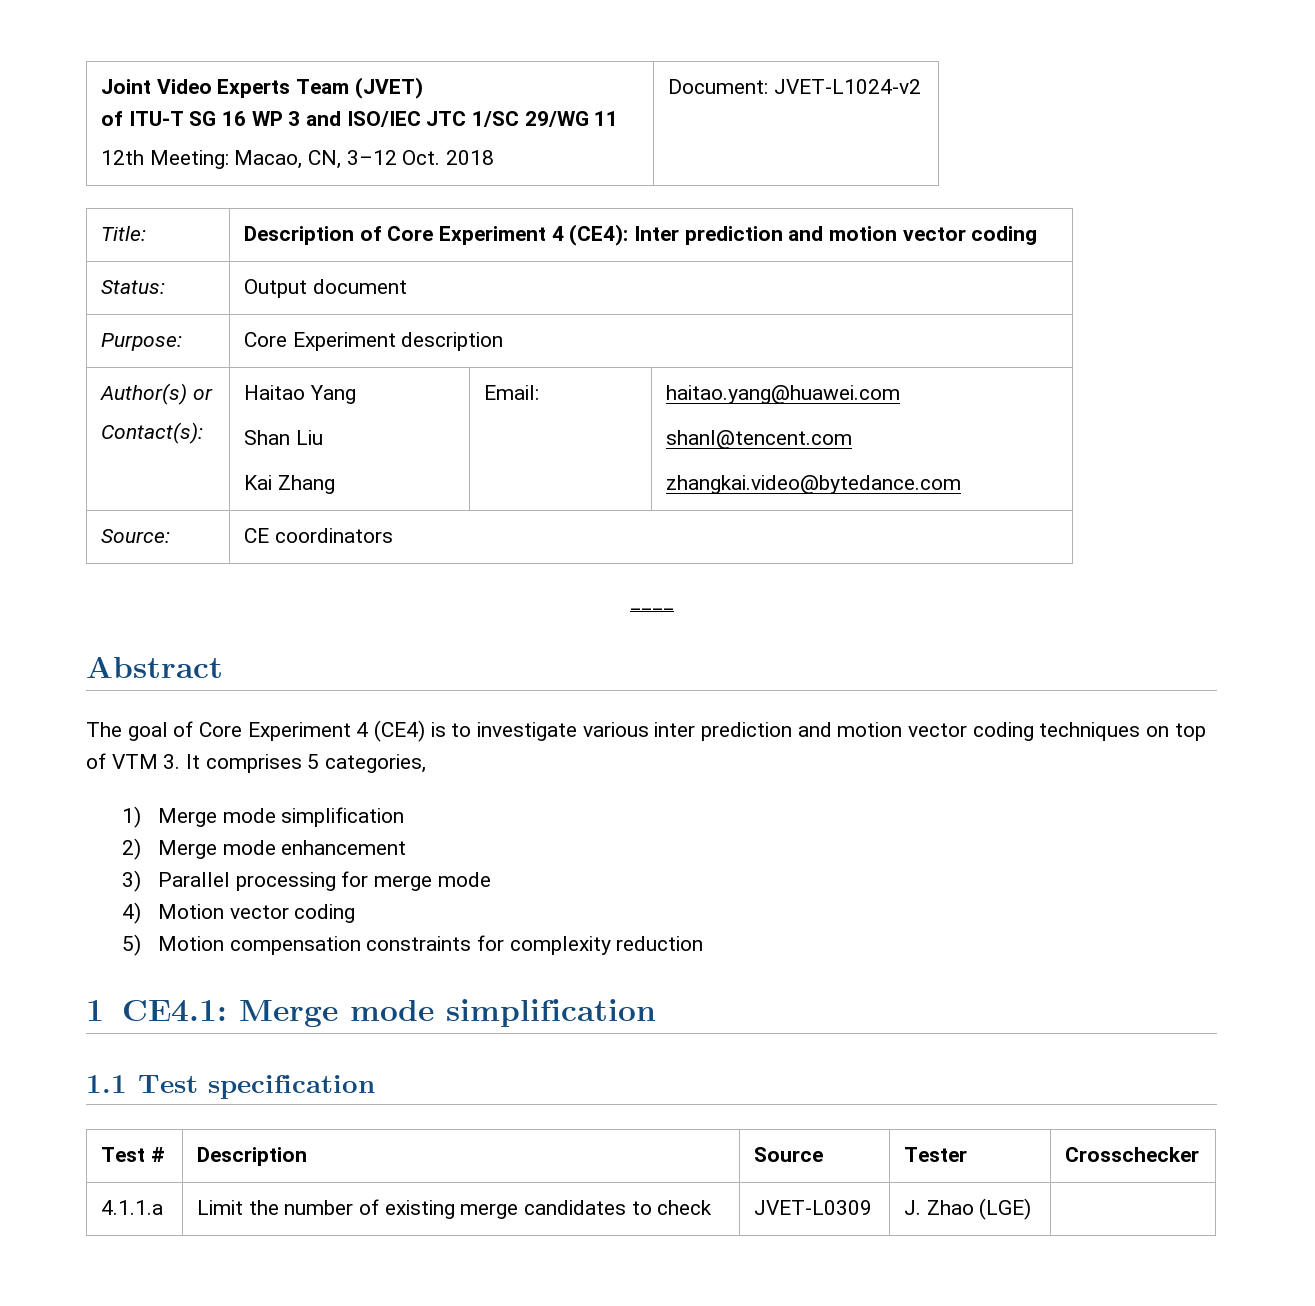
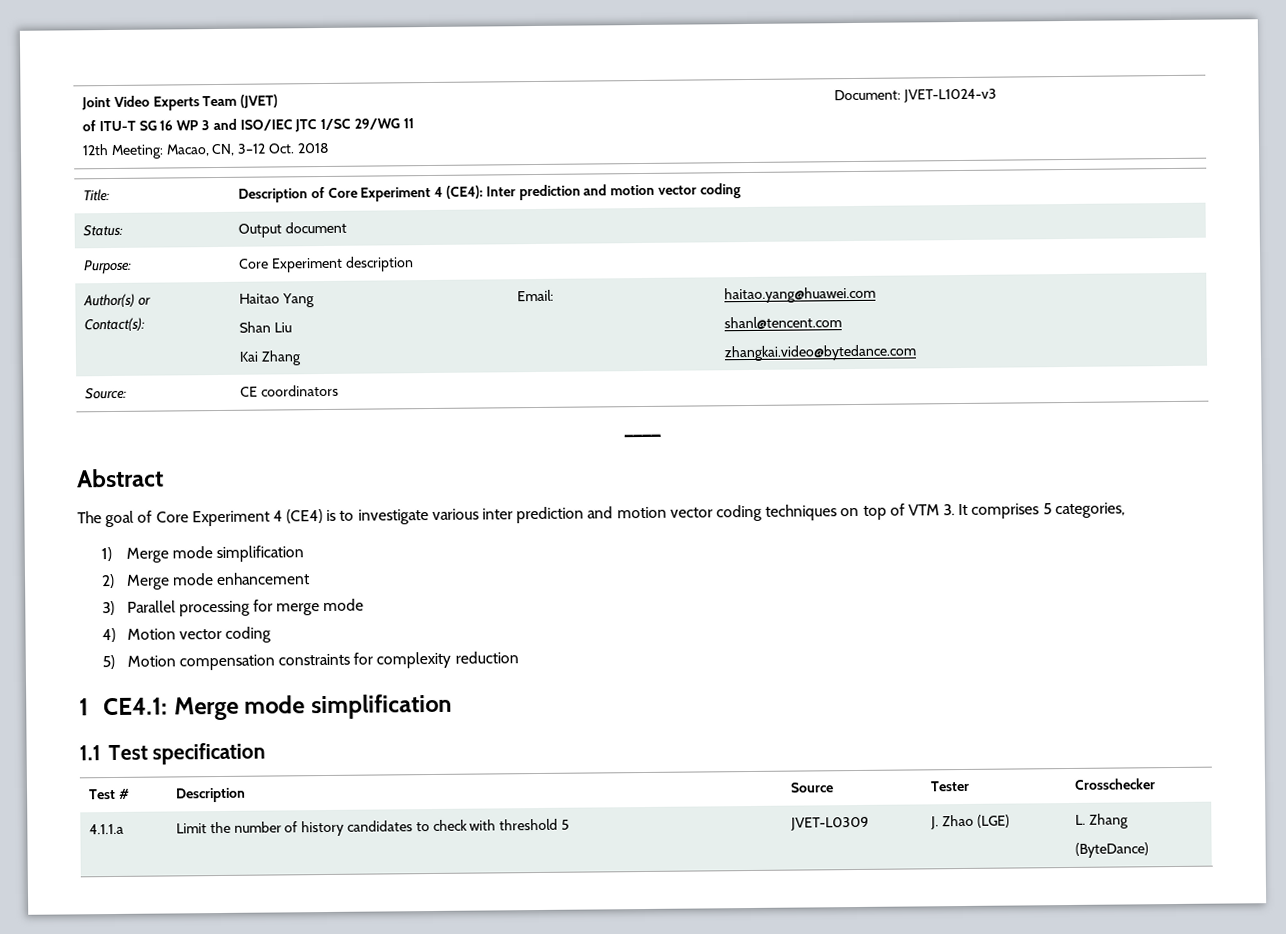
  Joint Video Experts Team (JVET)
  of ITU-T SG 16 WP 3 and ISO/IEC JTC 1/SC 29/WG 11
- 12th Meeting: Macao, CN, 3–12 Oct. 2018 | Document: JVET-L1024-v2
+ 12th Meeting: Macao, CN, 3–12 Oct. 2018 | Document: JVET-L1024-v3
- 4.1.1.a | Limit the number of existing merge candidates to check | JVET-L0309 | J. Zhao (LGE) |
+ 4.1.1.a | Limit the number of history candidates to check with threshold 5 | JVET-L0309 | J. Zhao (LGE) | L. Zhang
+ (ByteDance)

